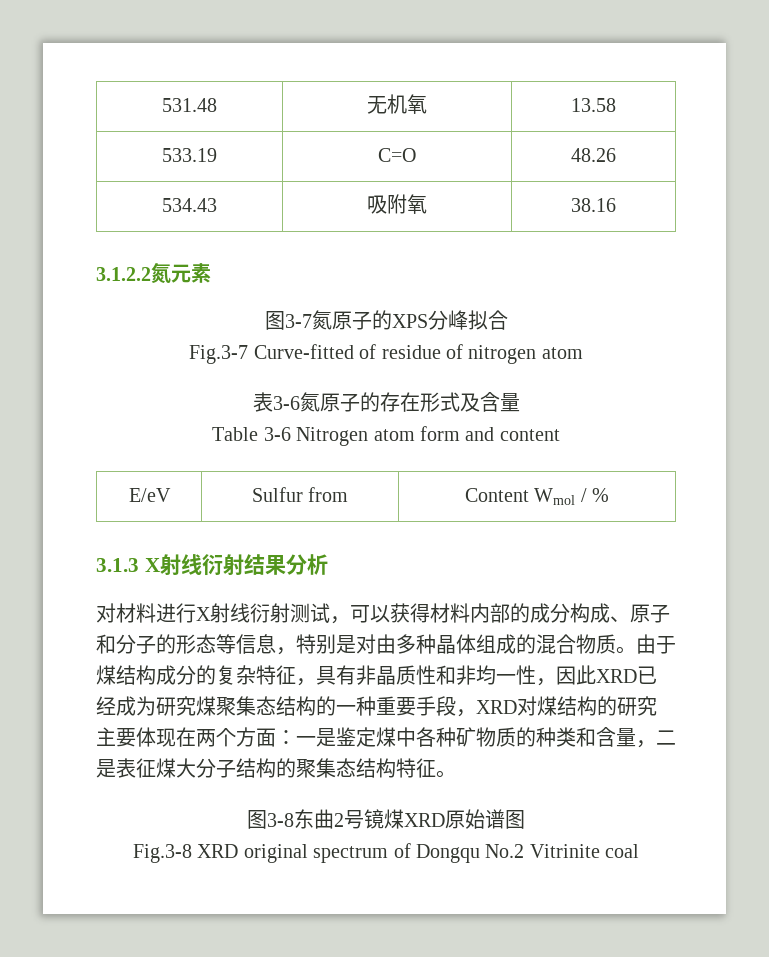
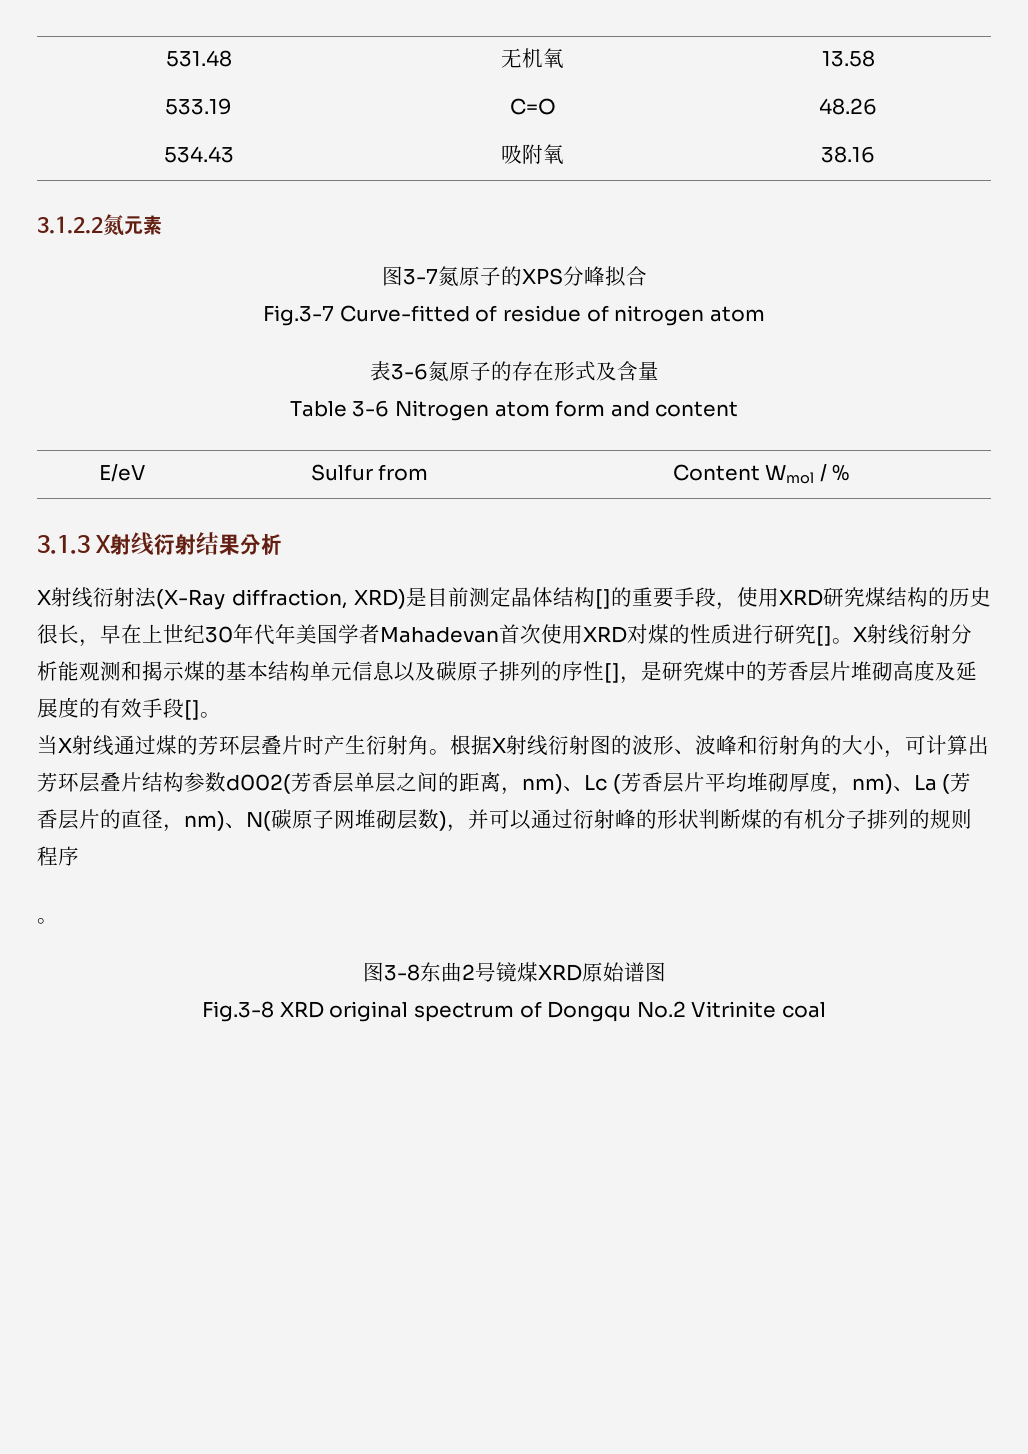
- 对材料进行X射线衍射测试，可以获得材料内部的成分构成、原子和分子的形态等信息，特别是对由多种晶体组成的混合物质。由于煤结构成分的复杂特征，具有非晶质性和非均一性，因此XRD已经成为研究煤聚集态结构的一种重要手段，XRD对煤结构的研究主要体现在两个方面：一是鉴定煤中各种矿物质的种类和含量，二是表征煤大分子结构的聚集态结构特征。
+ X射线衍射法(X-Ray diffraction, XRD)是目前测定晶体结构[]的重要手段，使用XRD研究煤结构的历史很长，早在上世纪30年代年美国学者Mahadevan首次使用XRD对煤的性质进行研究[]。X射线衍射分析能观测和揭示煤的基本结构单元信息以及碳原子排列的序性[]，是研究煤中的芳香层片堆砌高度及延展度的有效手段[]。
+ 当X射线通过煤的芳环层叠片时产生衍射角。根据X射线衍射图的波形、波峰和衍射角的大小，可计算出芳环层叠片结构参数d002(芳香层单层之间的距离，nm)、Lc (芳香层片平均堆砌厚度，nm)、La (芳香层片的直径，nm)、N(碳原子网堆砌层数)，并可以通过衍射峰的形状判断煤的有机分子排列的规则程序
+ 。

